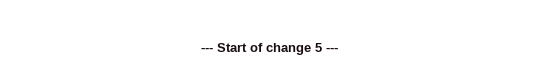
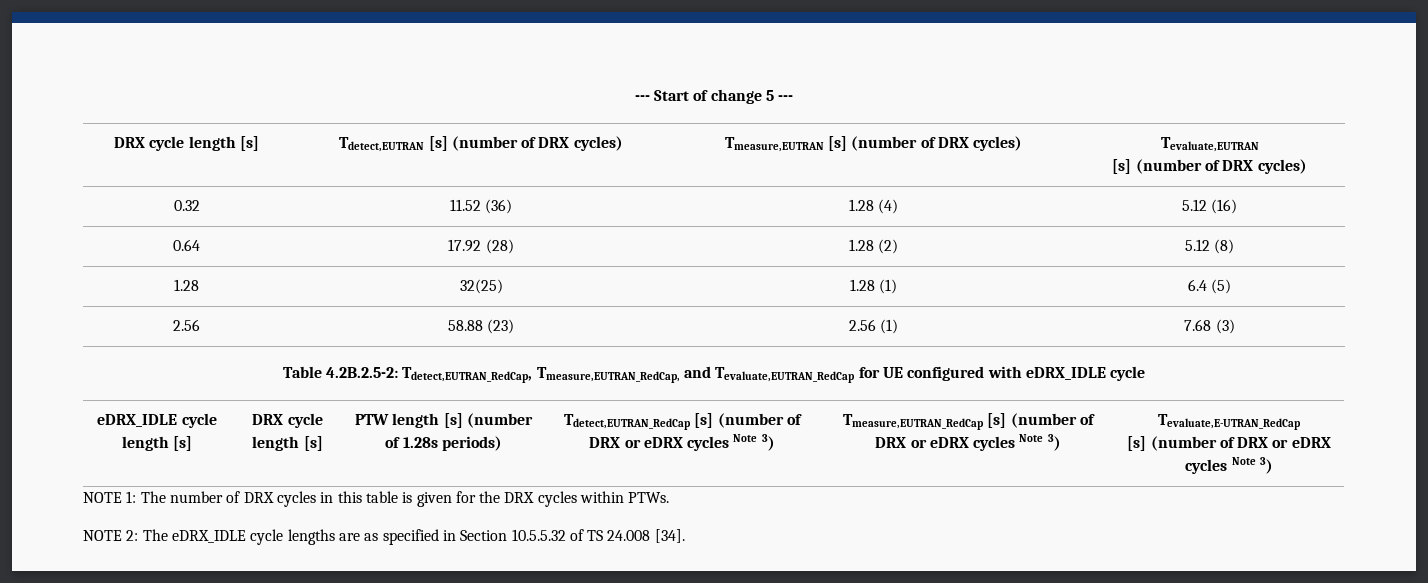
+ DRX cycle length [s] | Tdetect,EUTRAN [s] (number of DRX cycles) | Tmeasure,EUTRAN [s] (number of DRX cycles) | Tevaluate,EUTRAN
+ [s] (number of DRX cycles)
+ 0.32 | 11.52 (36) | 1.28 (4) | 5.12 (16)
+ 0.64 | 17.92 (28) | 1.28 (2) | 5.12 (8)
+ 1.28 | 32(25) | 1.28 (1) | 6.4 (5)
+ 2.56 | 58.88 (23) | 2.56 (1) | 7.68 (3)
+ Table 4.2B.2.5-2: Tdetect,EUTRAN_RedCap, Tmeasure,EUTRAN_RedCap, and Tevaluate,EUTRAN_RedCap for UE configured with eDRX_IDLE cycle
+ eDRX_IDLE cycle length [s] | DRX cycle length [s] | PTW length [s] (number of 1.28s periods) | Tdetect,EUTRAN_RedCap [s] (number of DRX or eDRX cycles Note 3) | Tmeasure,EUTRAN_RedCap [s] (number of DRX or eDRX cycles Note 3) | Tevaluate,E-UTRAN_RedCap
+ [s] (number of DRX or eDRX cycles Note 3)
+ NOTE 1: The number of DRX cycles in this table is given for the DRX cycles within PTWs.
+ NOTE 2: The eDRX_IDLE cycle lengths are as specified in Section 10.5.5.32 of TS 24.008 [34].

